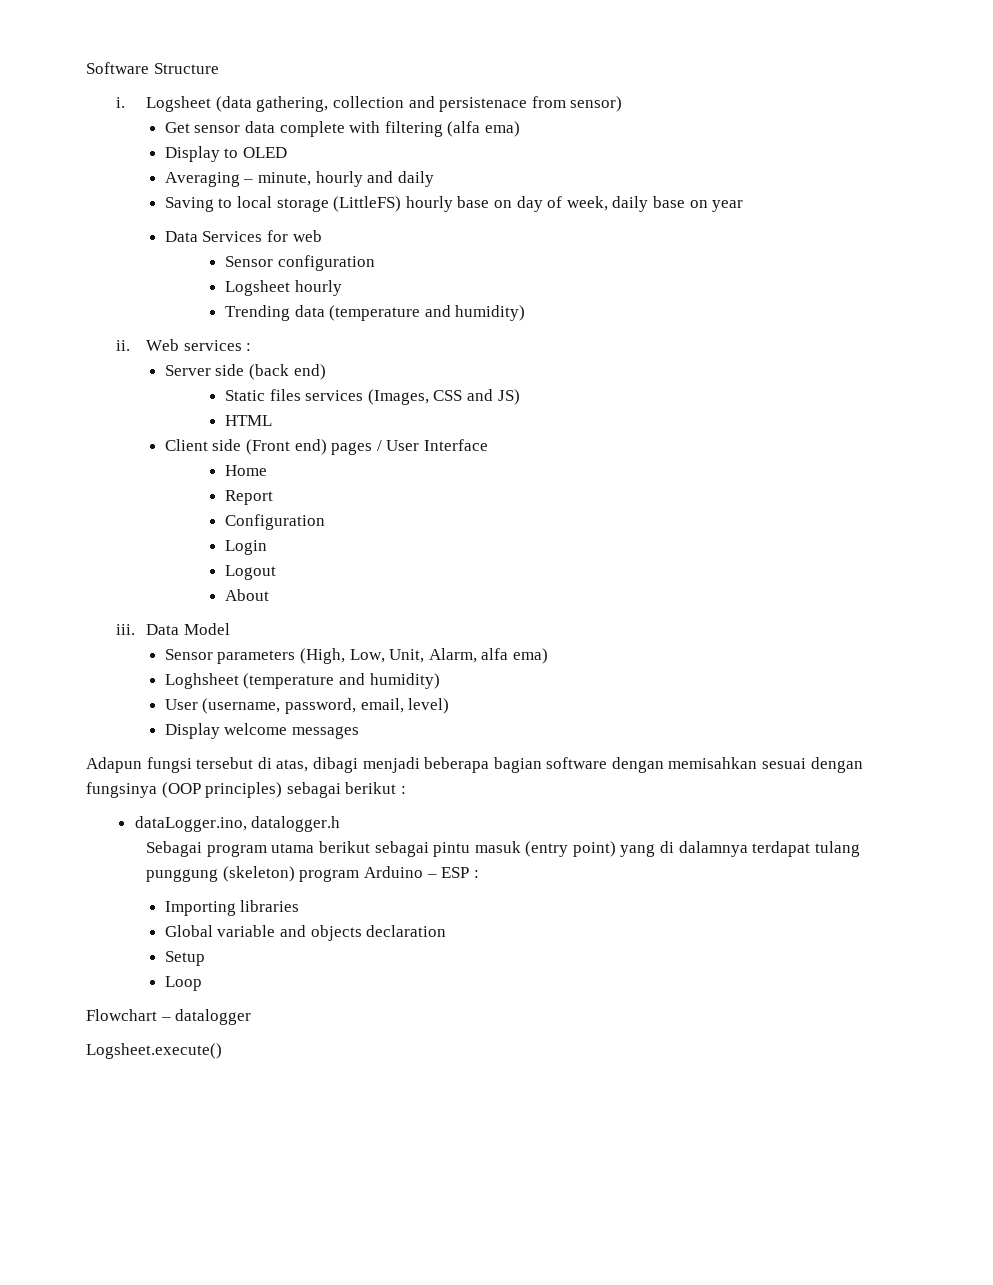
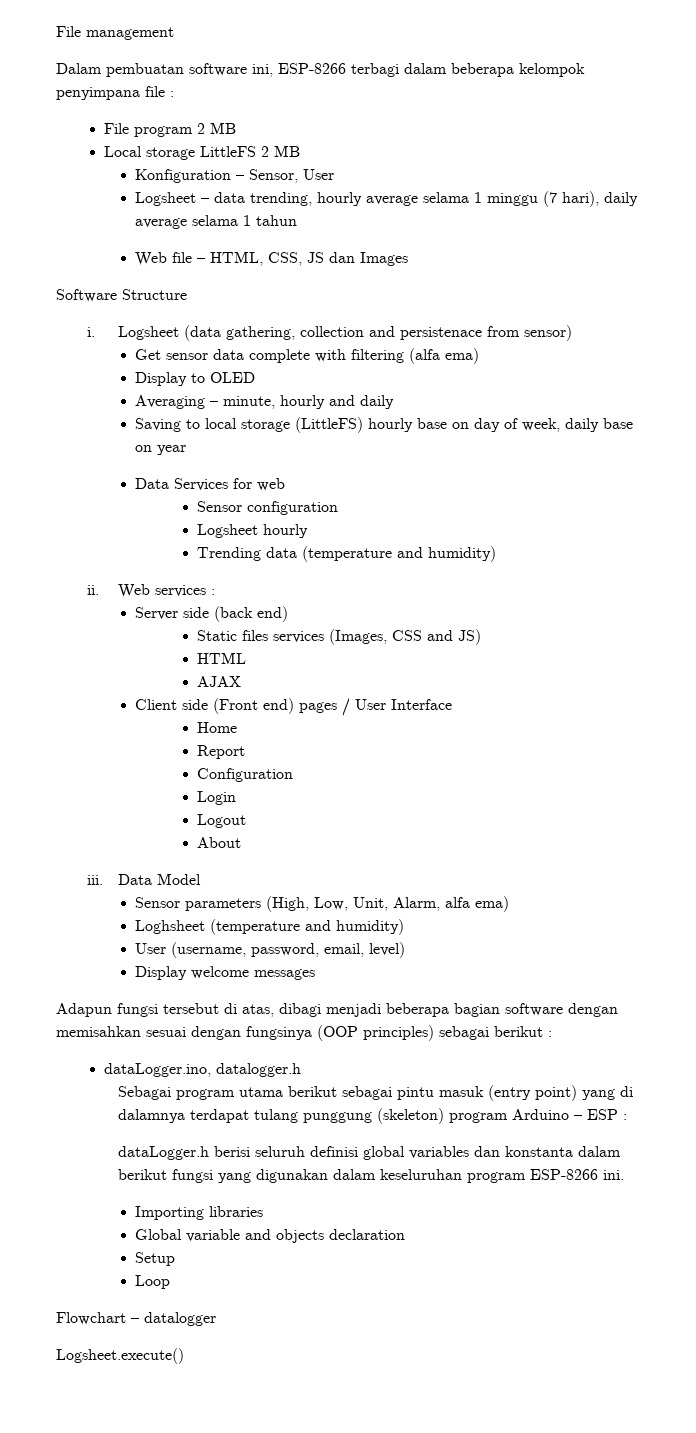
+ File management
+ Dalam pembuatan software ini, ESP-8266 terbagi dalam beberapa kelompok penyimpana file :
+ File program 2 MB
+ Local storage LittleFS 2 MB
+ Konfiguration – Sensor, User
+ Logsheet – data trending, hourly average selama 1 minggu (7 hari), daily average selama 1 tahun
+ Web file – HTML, CSS, JS dan Images
+ AJAX
+ dataLogger.h berisi seluruh definisi global variables dan konstanta dalam berikut fungsi yang digunakan dalam keseluruhan program ESP-8266 ini.

